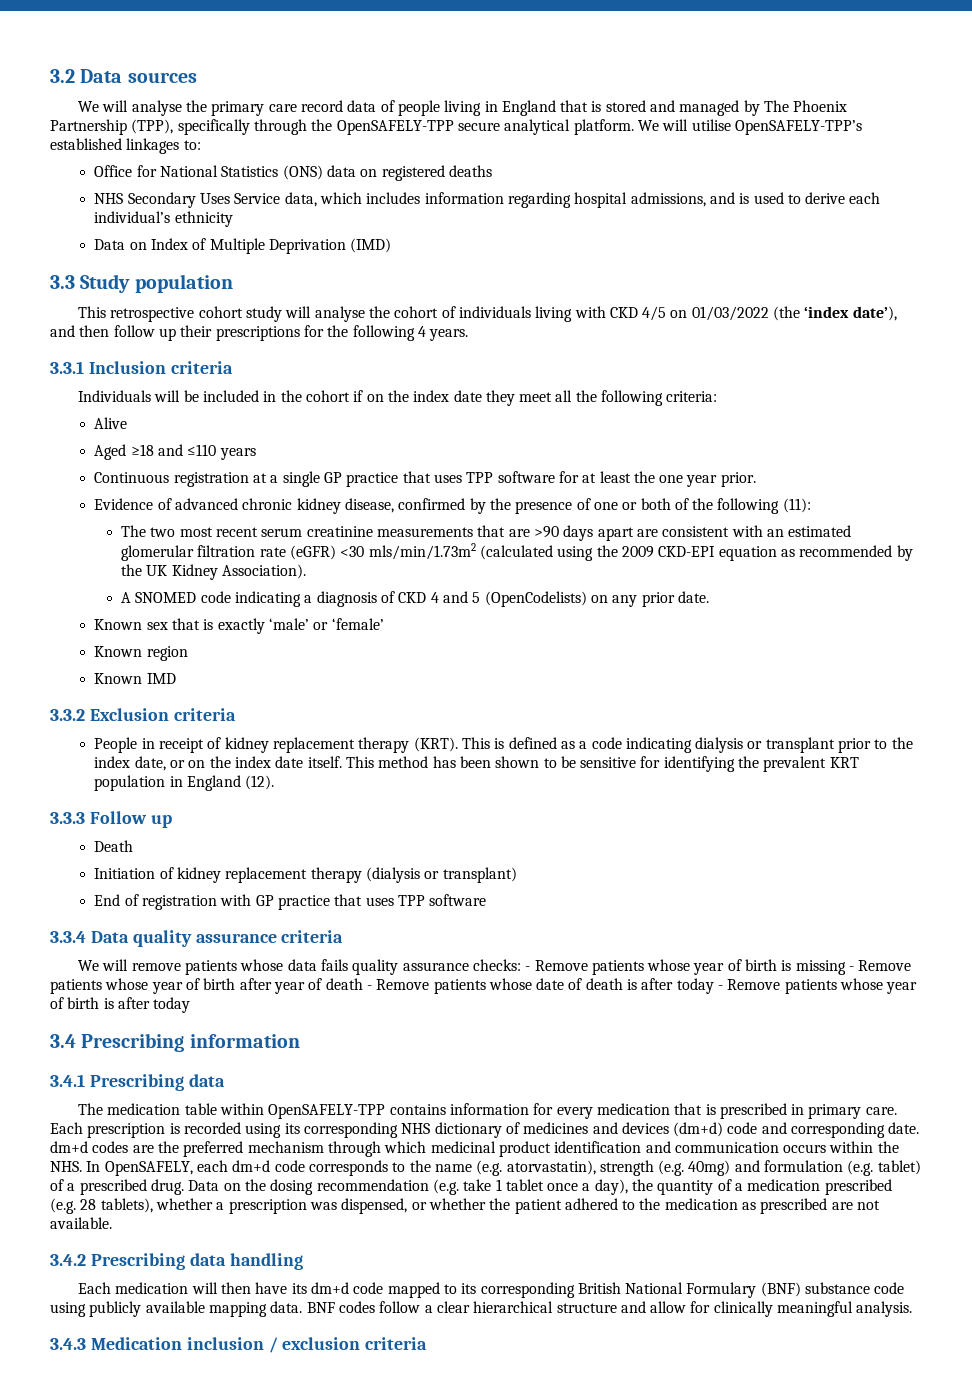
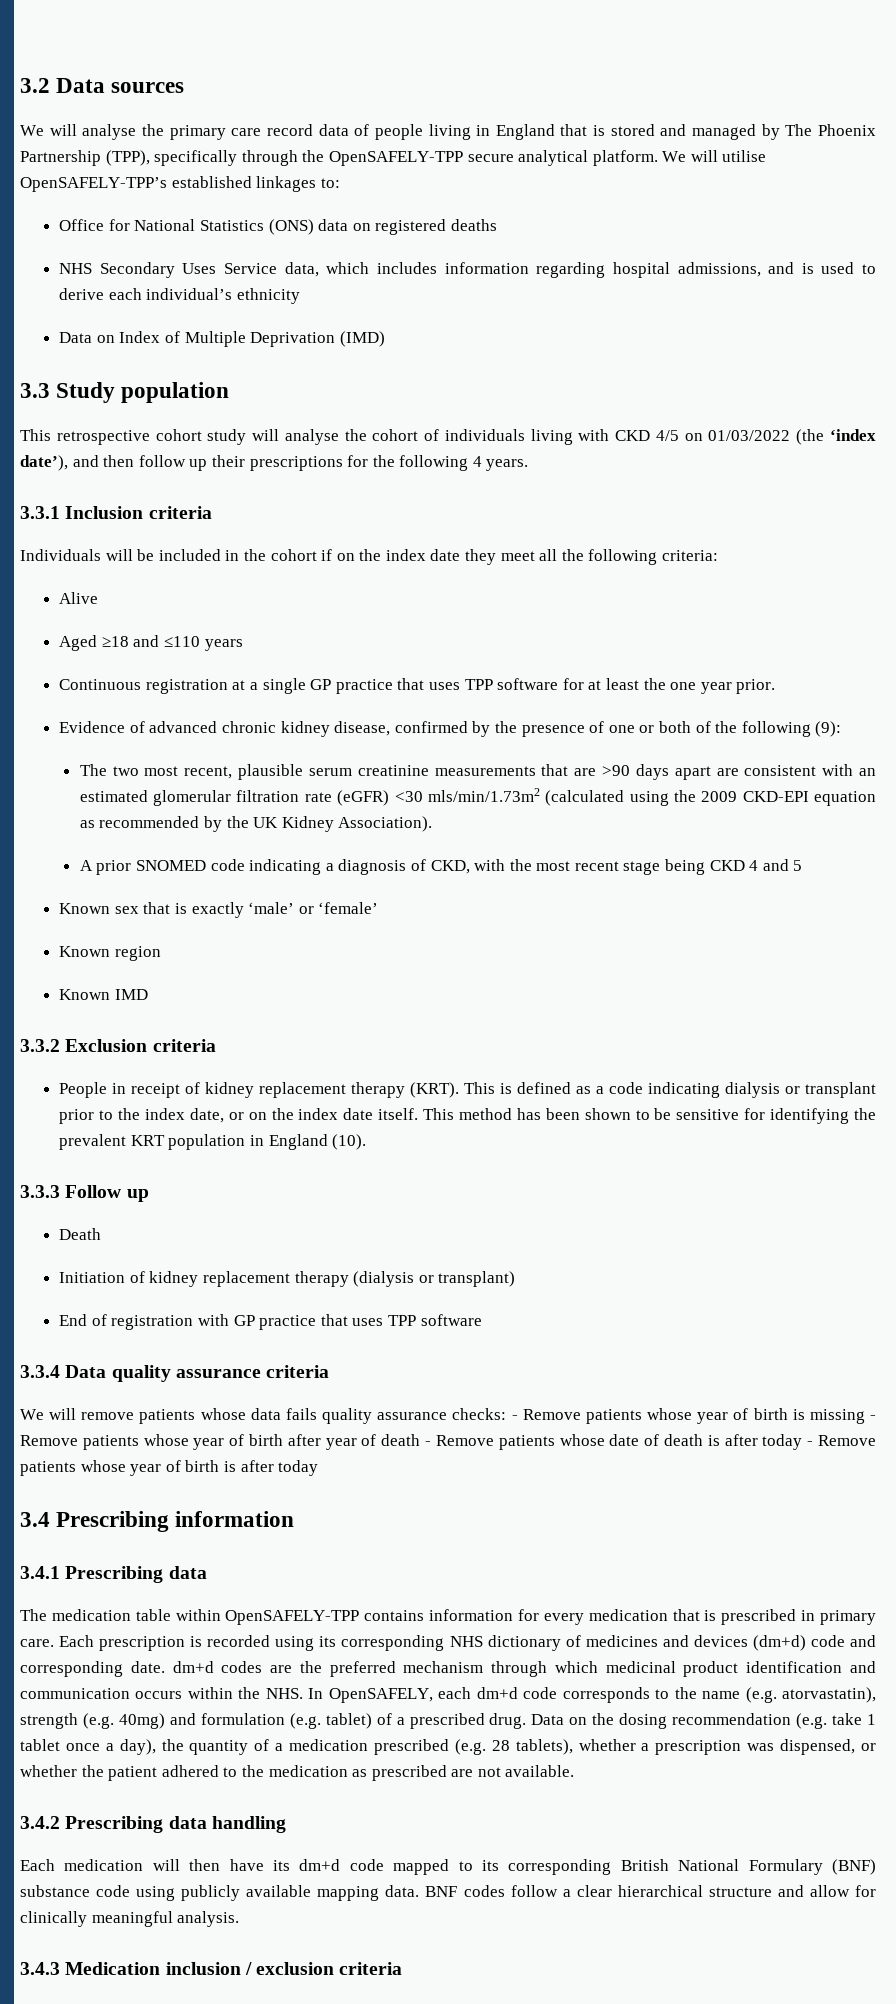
- Evidence of advanced chronic kidney disease, confirmed by the presence of one or both of the following (11):
+ Evidence of advanced chronic kidney disease, confirmed by the presence of one or both of the following (9):
- The two most recent serum creatinine measurements that are >90 days apart are consistent with an estimated glomerular filtration rate (eGFR) <30 mls/min/1.73m2 (calculated using the 2009 CKD-EPI equation as recommended by the UK Kidney Association).
+ The two most recent, plausible serum creatinine measurements that are >90 days apart are consistent with an estimated glomerular filtration rate (eGFR) <30 mls/min/1.73m2 (calculated using the 2009 CKD-EPI equation as recommended by the UK Kidney Association).
- A SNOMED code indicating a diagnosis of CKD 4 and 5 (OpenCodelists) on any prior date.
+ A prior SNOMED code indicating a diagnosis of CKD, with the most recent stage being CKD 4 and 5
- This method has been shown to be sensitive for identifying the prevalent KRT population in England (12).
+ This method has been shown to be sensitive for identifying the prevalent KRT population in England (10).

